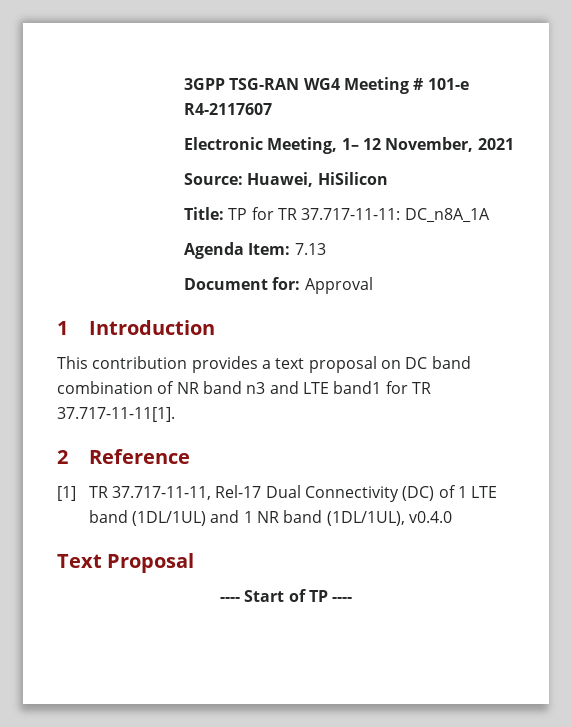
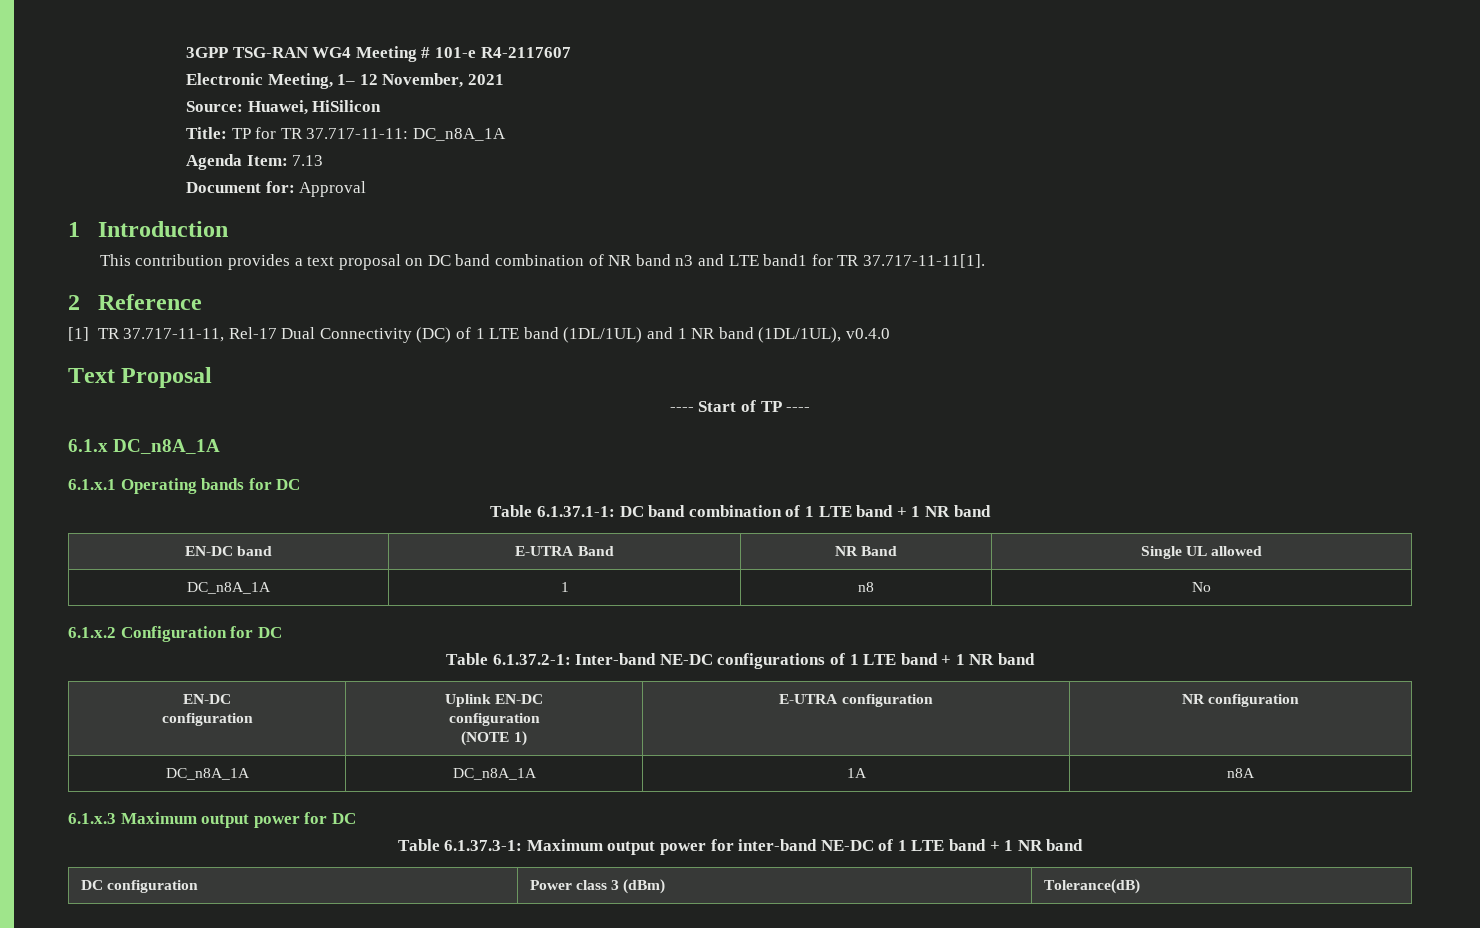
+ 6.1.x DC_n8A_1A
+ 6.1.x.1 Operating bands for DC
+ Table 6.1.37.1-1: DC band combination of 1 LTE band + 1 NR band
+ EN-DC band | E-UTRA Band | NR Band | Single UL allowed
+ DC_n8A_1A | 1 | n8 | No
+ 6.1.x.2 Configuration for DC
+ Table 6.1.37.2-1: Inter-band NE-DC configurations of 1 LTE band + 1 NR band
+ EN-DC
+ configuration | Uplink EN-DC
+ configuration
+ (NOTE 1) | E-UTRA configuration | NR configuration
+ DC_n8A_1A | DC_n8A_1A | 1A | n8A
+ 6.1.x.3 Maximum output power for DC
+ Table 6.1.37.3-1: Maximum output power for inter-band NE-DC of 1 LTE band + 1 NR band
+ DC configuration | Power class 3 (dBm) | Tolerance(dB)

